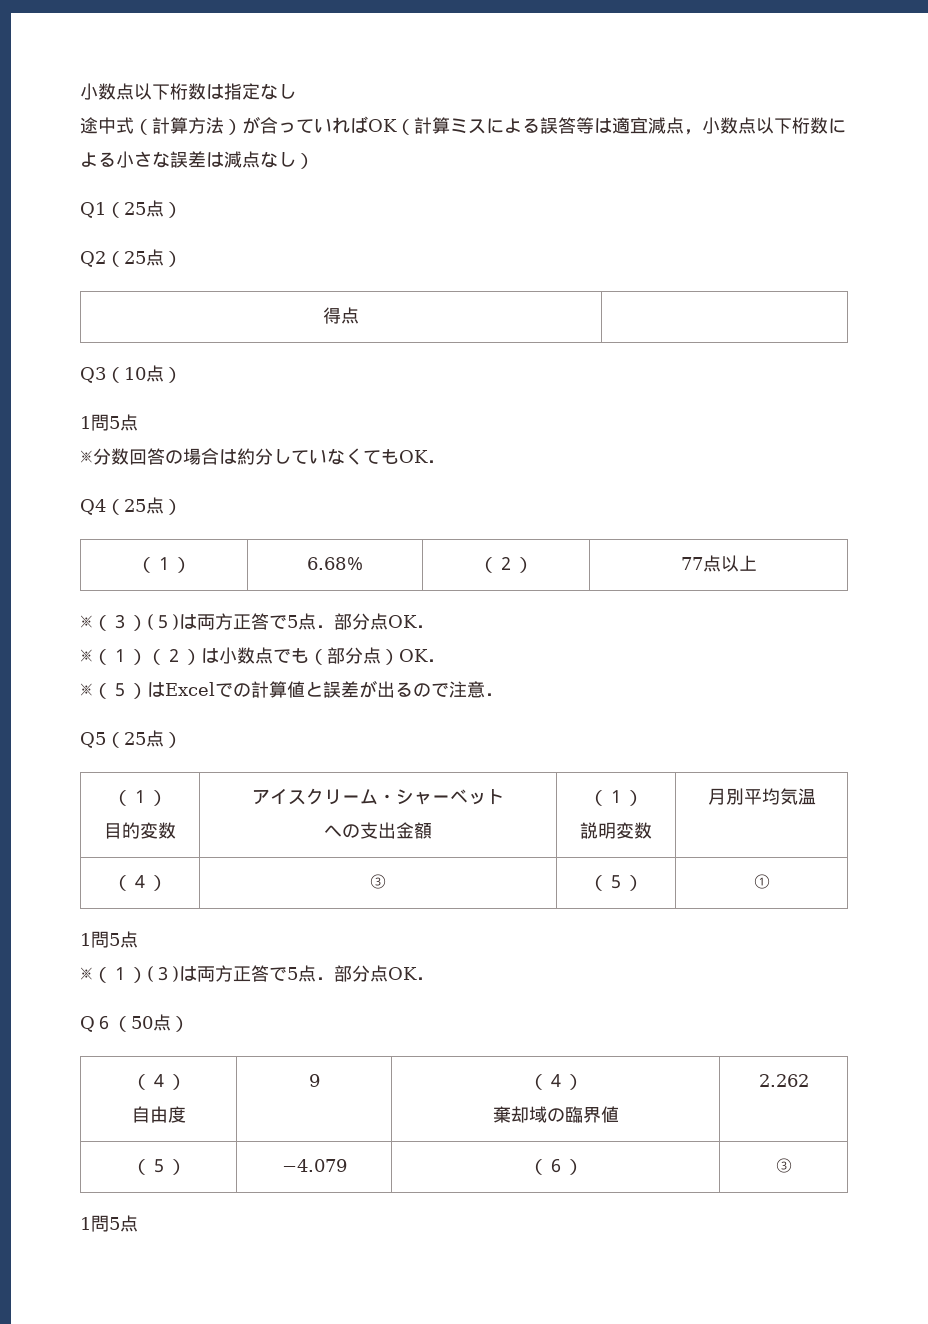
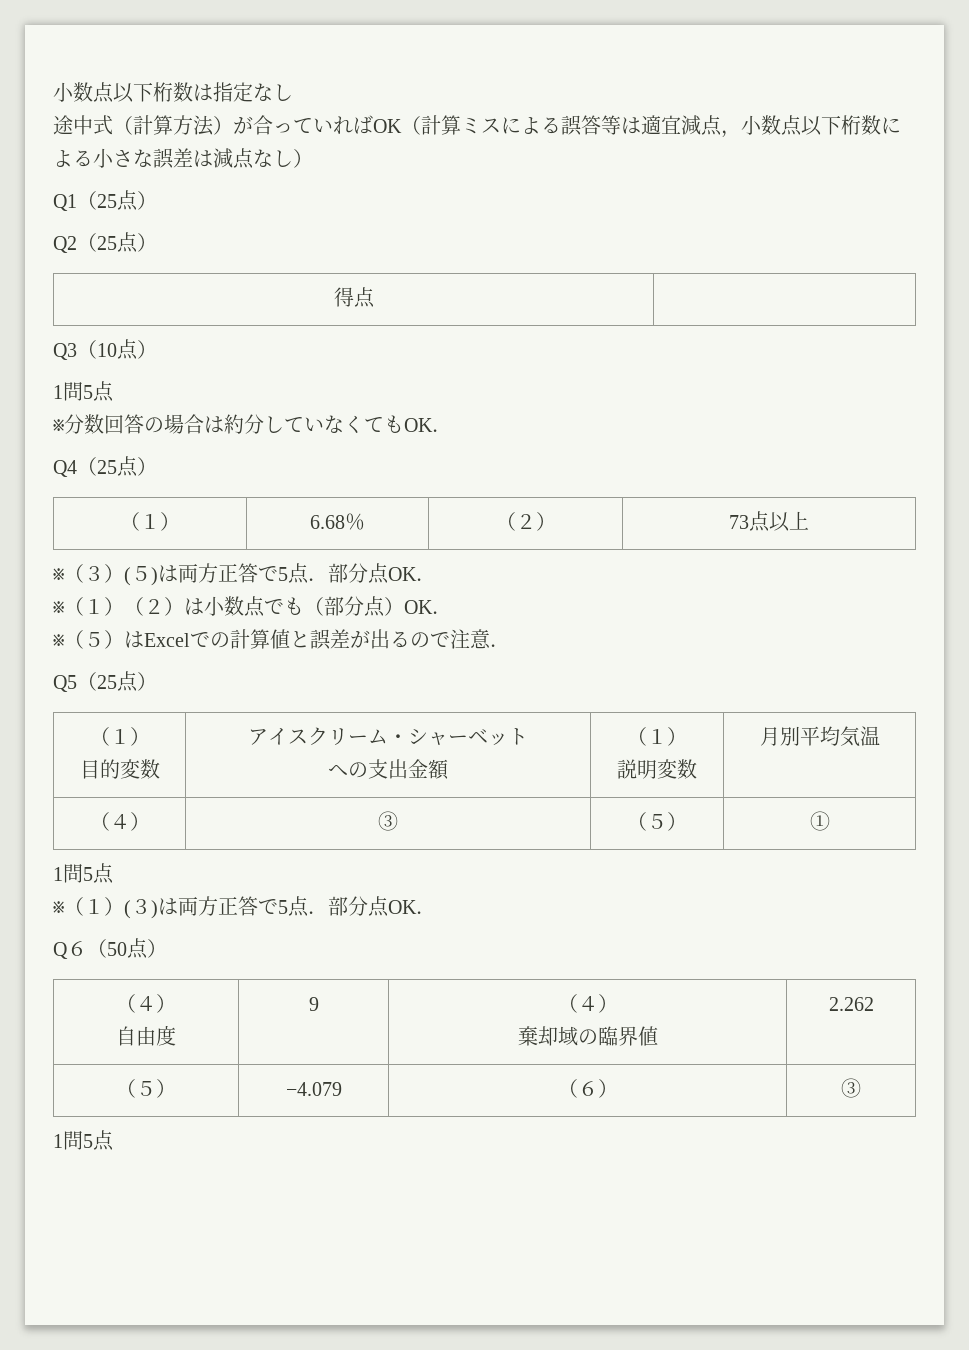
- （１） | 6.68％ | （２） | 77点以上
+ （１） | 6.68％ | （２） | 73点以上

